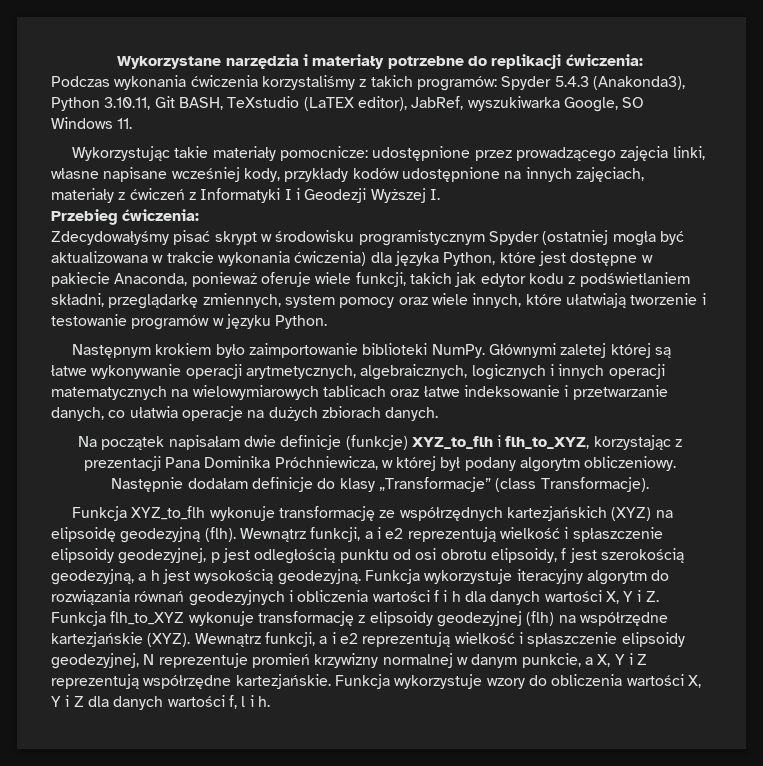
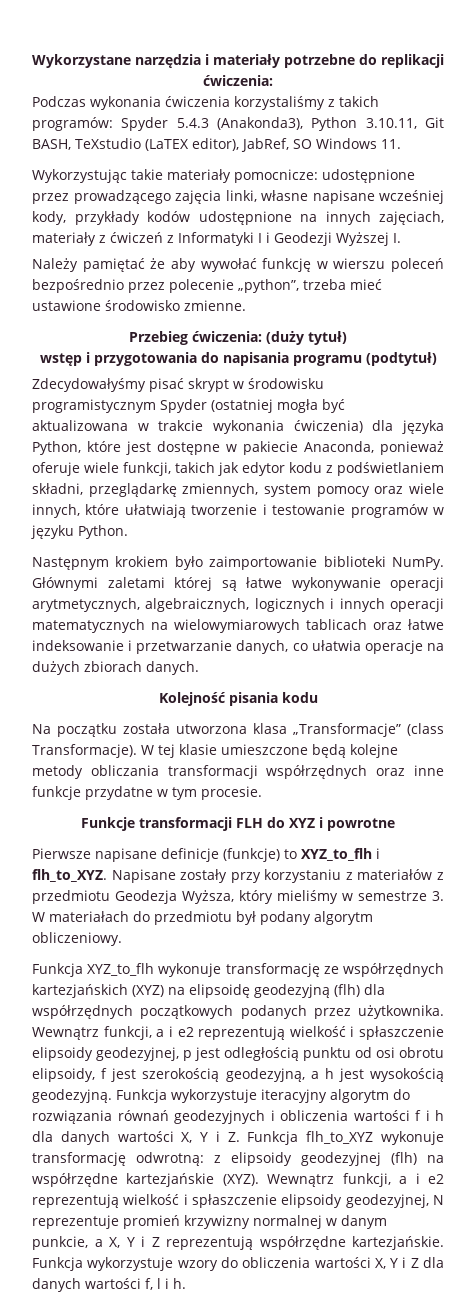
- Podczas wykonania ćwiczenia korzystaliśmy z takich programów: Spyder 5.4.3 (Anakonda3), Python 3.10.11, Git BASH, TeXstudio (LaTEX editor), JabRef, wyszukiwarka Google, SO Windows 11.
+ Podczas wykonania ćwiczenia korzystaliśmy z takich programów: Spyder 5.4.3 (Anakonda3), Python 3.10.11, Git BASH, TeXstudio (LaTEX editor), JabRef, SO Windows 11.
- Przebieg ćwiczenia:
+ Należy pamiętać że aby wywołać funkcję w wierszu poleceń bezpośrednio przez polecenie „python”, trzeba mieć ustawione środowisko zmienne.
+ Przebieg ćwiczenia: (duży tytuł)
+ wstęp i przygotowania do napisania programu (podtytuł)
- Głównymi zaletej której są łatwe wykonywanie operacji arytmetycznych, algebraicznych, logicznych i innych operacji matematycznych na wielowymiarowych tablicach oraz łatwe indeksowanie i przetwarzanie danych, co ułatwia operacje na dużych zbiorach danych.
+ Głównymi zaletami której są łatwe wykonywanie operacji arytmetycznych, algebraicznych, logicznych i innych operacji matematycznych na wielowymiarowych tablicach oraz łatwe indeksowanie i przetwarzanie danych, co ułatwia operacje na dużych zbiorach danych.
- Na początek napisałam dwie definicje (funkcje) XYZ_to_flh i flh_to_XYZ, korzystając z prezentacji Pana Dominika Próchniewicza, w której był podany algorytm obliczeniowy. Następnie dodałam definicje do klasy „Transformacje” (class Transformacje).
+ Kolejność pisania kodu
+ Na początku została utworzona klasa „Transformacje” (class Transformacje). W tej klasie umieszczone będą kolejne metody obliczania transformacji współrzędnych oraz inne funkcje przydatne w tym procesie.
+ Funkcje transformacji FLH do XYZ i powrotne
+ Pierwsze napisane definicje (funkcje) to XYZ_to_flh i flh_to_XYZ. Napisane zostały przy korzystaniu z materiałów z przedmiotu Geodezja Wyższa, który mieliśmy w semestrze 3. W materiałach do przedmiotu był podany algorytm obliczeniowy.
- Funkcja XYZ_to_flh wykonuje transformację ze współrzędnych kartezjańskich (XYZ) na elipsoidę geodezyjną (flh).
+ Funkcja XYZ_to_flh wykonuje transformację ze współrzędnych kartezjańskich (XYZ) na elipsoidę geodezyjną (flh) dla współrzędnych początkowych podanych przez użytkownika.
- Funkcja wykorzystuje iteracyjny algorytm do rozwiązania równań geodezyjnych i obliczenia wartości f i h dla danych wartości X, Y i Z. Funkcja flh_to_XYZ wykonuje transformację z elipsoidy geodezyjnej (flh) na współrzędne kartezjańskie (XYZ).
+ Funkcja wykorzystuje iteracyjny algorytm do rozwiązania równań geodezyjnych i obliczenia wartości f i h dla danych wartości X, Y i Z. Funkcja flh_to_XYZ wykonuje transformację odwrotną: z elipsoidy geodezyjnej (flh) na współrzędne kartezjańskie (XYZ).

